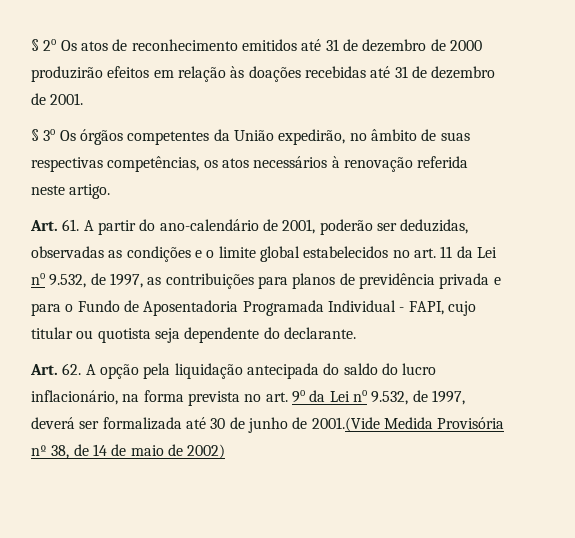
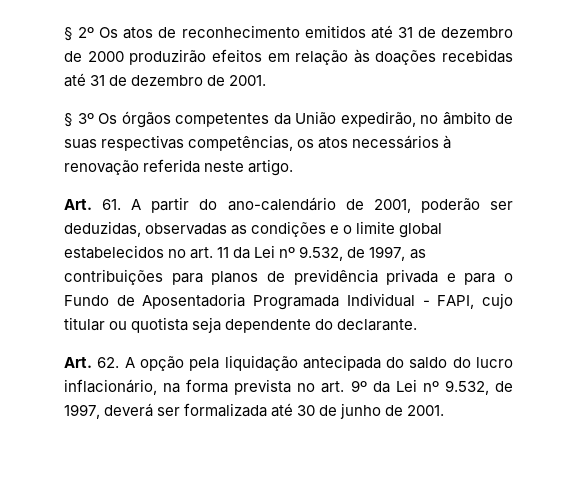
- § 2o Os atos de reconhecimento emitidos até 31 de dezembro de 2000 produzirão efeitos em relação às doações recebidas até 31 de dezembro de 2001.
+ § 2º Os atos de reconhecimento emitidos até 31 de dezembro de 2000 produzirão efeitos em relação às doações recebidas até 31 de dezembro de 2001.
- § 3o Os órgãos competentes da União expedirão, no âmbito de suas respectivas competências, os atos necessários à renovação referida neste artigo.
+ § 3º Os órgãos competentes da União expedirão, no âmbito de suas respectivas competências, os atos necessários à renovação referida neste artigo.
- Art. 61. A partir do ano-calendário de 2001, poderão ser deduzidas, observadas as condições e o limite global estabelecidos no art. 11 da Lei no 9.532, de 1997, as contribuições para planos de previdência privada e para o Fundo de Aposentadoria Programada Individual - FAPI, cujo titular ou quotista seja dependente do declarante.
+ Art. 61. A partir do ano-calendário de 2001, poderão ser deduzidas, observadas as condições e o limite global estabelecidos no art. 11 da Lei nº 9.532, de 1997, as contribuições para planos de previdência privada e para o Fundo de Aposentadoria Programada Individual - FAPI, cujo titular ou quotista seja dependente do declarante.
- Art. 62. A opção pela liquidação antecipada do saldo do lucro inflacionário, na forma prevista no art. 9o da Lei no 9.532, de 1997, deverá ser formalizada até 30 de junho de 2001.(Vide Medida Provisória nº 38, de 14 de maio de 2002)
+ Art. 62. A opção pela liquidação antecipada do saldo do lucro inflacionário, na forma prevista no art. 9º da Lei nº 9.532, de 1997, deverá ser formalizada até 30 de junho de 2001.

